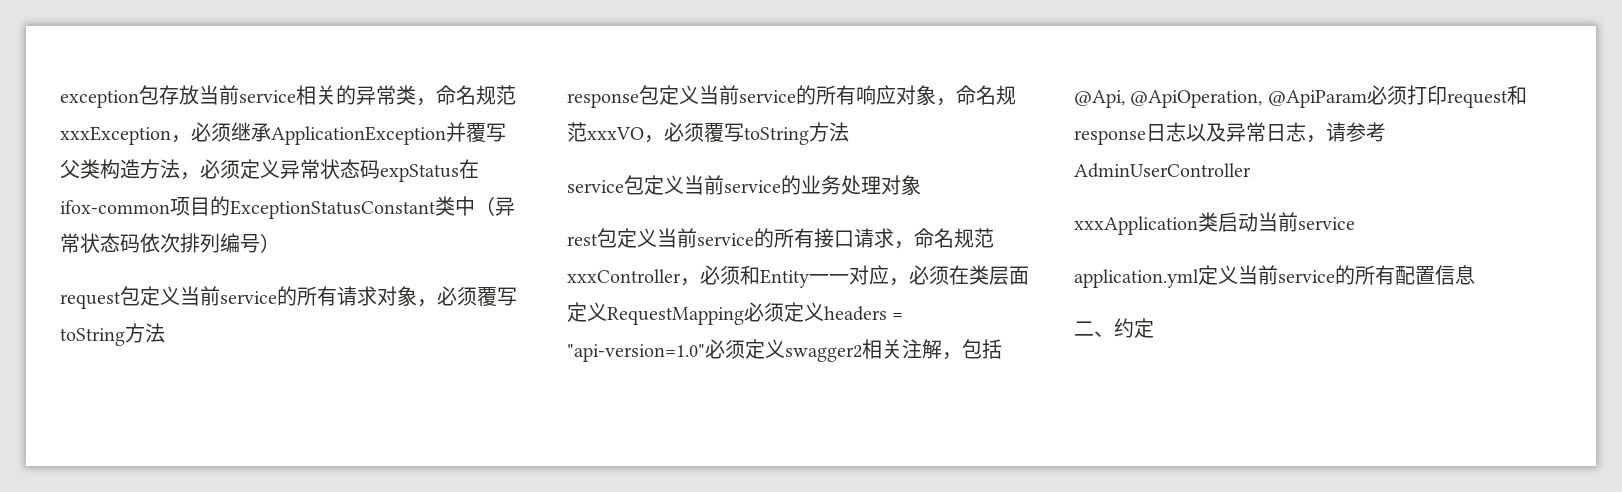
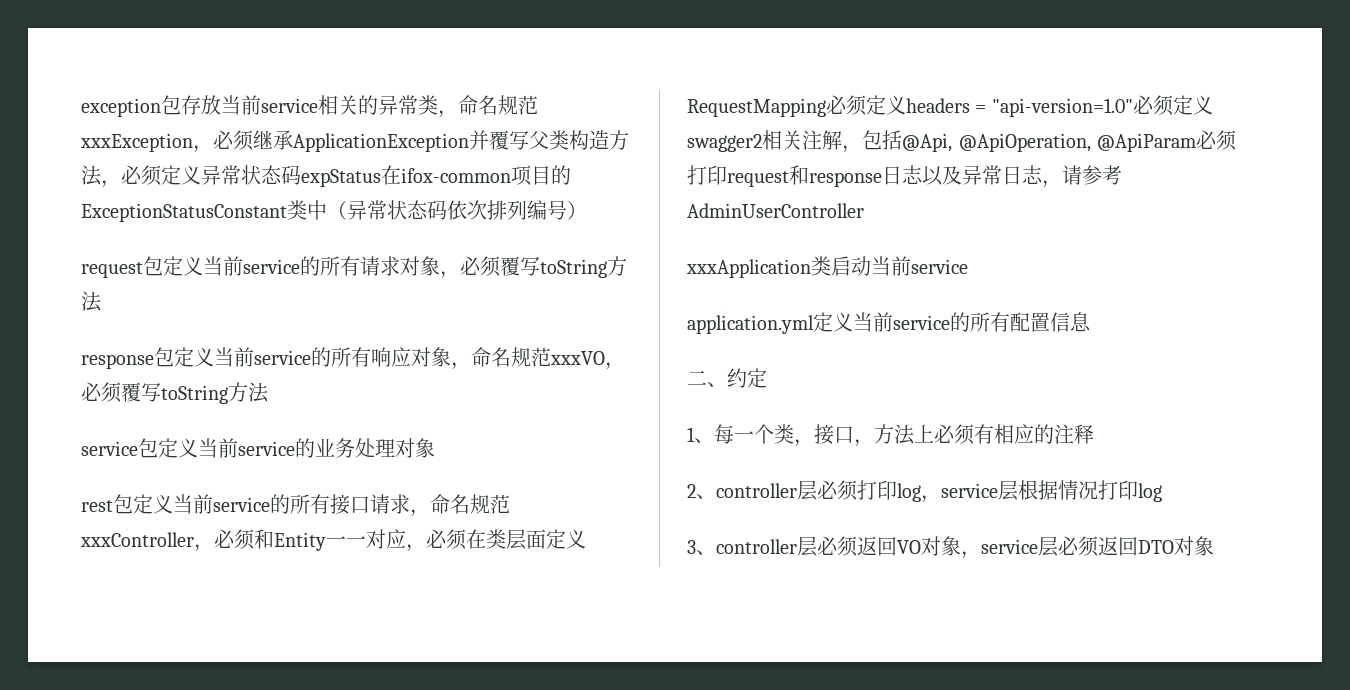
+ 1、每一个类，接口，方法上必须有相应的注释
+ 2、controller层必须打印log，service层根据情况打印log
+ 3、controller层必须返回VO对象，service层必须返回DTO对象

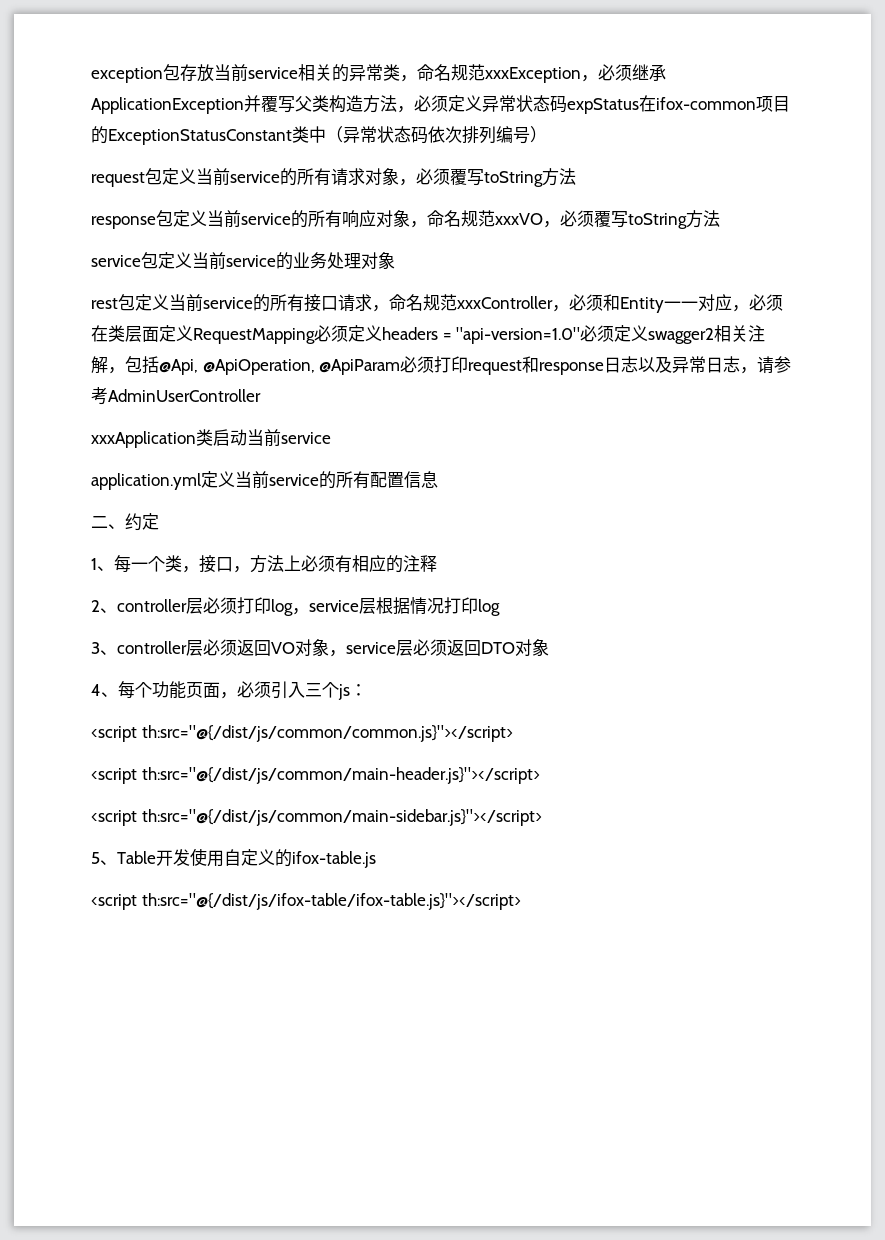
+ 4、每个功能页面，必须引入三个js：
+ <script th:src="@{/dist/js/common/common.js}"></script>
+ <script th:src="@{/dist/js/common/main-header.js}"></script>
+ <script th:src="@{/dist/js/common/main-sidebar.js}"></script>
+ 5、Table开发使用自定义的ifox-table.js
+ <script th:src="@{/dist/js/ifox-table/ifox-table.js}"></script>

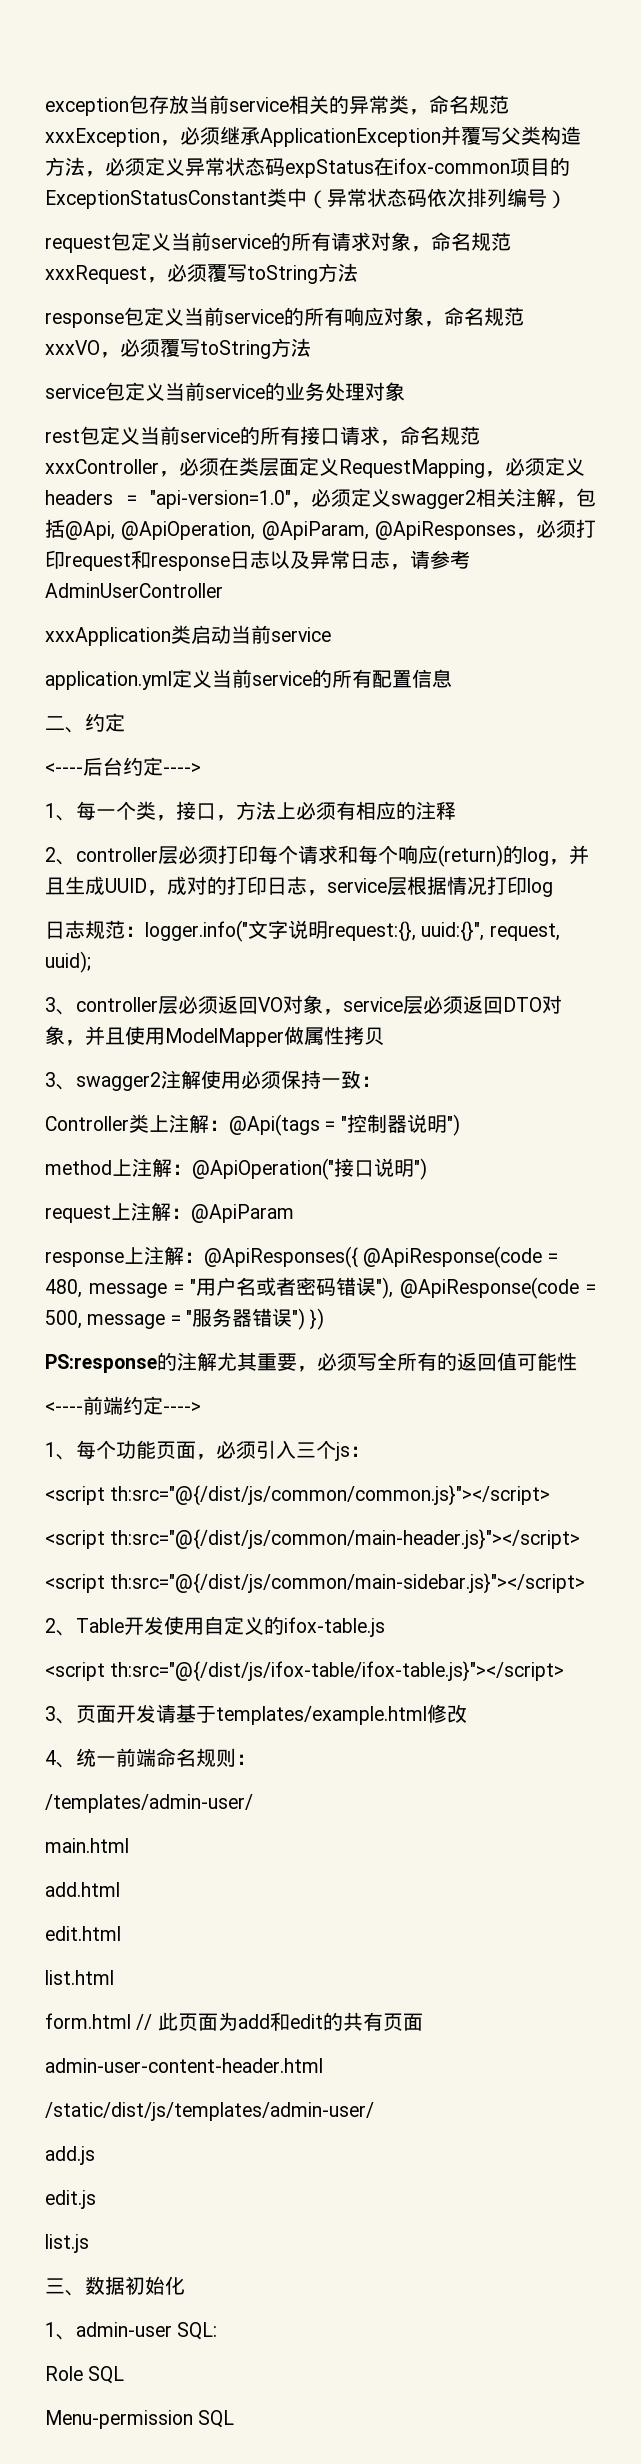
- request包定义当前service的所有请求对象，必须覆写toString方法
+ request包定义当前service的所有请求对象，命名规范xxxRequest，必须覆写toString方法
- rest包定义当前service的所有接口请求，命名规范xxxController，必须和Entity一一对应，必须在类层面定义RequestMapping必须定义headers = "api-version=1.0"必须定义swagger2相关注解，包括@Api, @ApiOperation, @ApiParam必须打印request和response日志以及异常日志，请参考AdminUserController
+ rest包定义当前service的所有接口请求，命名规范xxxController，必须在类层面定义RequestMapping，必须定义headers = "api-version=1.0"，必须定义swagger2相关注解，包括@Api, @ApiOperation, @ApiParam, @ApiResponses，必须打印request和response日志以及异常日志，请参考AdminUserController
+ <----后台约定---->
- 2、controller层必须打印log，service层根据情况打印log
+ 2、controller层必须打印每个请求和每个响应(return)的log，并且生成UUID，成对的打印日志，service层根据情况打印log
+ 日志规范：logger.info("文字说明request:{}, uuid:{}", request, uuid);
- 3、controller层必须返回VO对象，service层必须返回DTO对象
- 4、每个功能页面，必须引入三个js：
+ 3、controller层必须返回VO对象，service层必须返回DTO对象，并且使用ModelMapper做属性拷贝
+ 3、swagger2注解使用必须保持一致：
+ Controller类上注解：@Api(tags = "控制器说明")
+ method上注解：@ApiOperation("接口说明")
+ request上注解：@ApiParam
+ response上注解：@ApiResponses({ @ApiResponse(code = 480, message = "用户名或者密码错误"), @ApiResponse(code = 500, message = "服务器错误") })
+ PS:response的注解尤其重要，必须写全所有的返回值可能性
+ <----前端约定---->
+ 1、每个功能页面，必须引入三个js：
- 5、Table开发使用自定义的ifox-table.js
+ 2、Table开发使用自定义的ifox-table.js
+ 3、页面开发请基于templates/example.html修改
+ 4、统一前端命名规则：
+ /templates/admin-user/
+ main.html
+ add.html
+ edit.html
+ list.html
+ form.html // 此页面为add和edit的共有页面
+ admin-user-content-header.html
+ /static/dist/js/templates/admin-user/
+ add.js
+ edit.js
+ list.js
+ 三、数据初始化
+ 1、admin-user SQL:
+ Role SQL
+ Menu-permission SQL

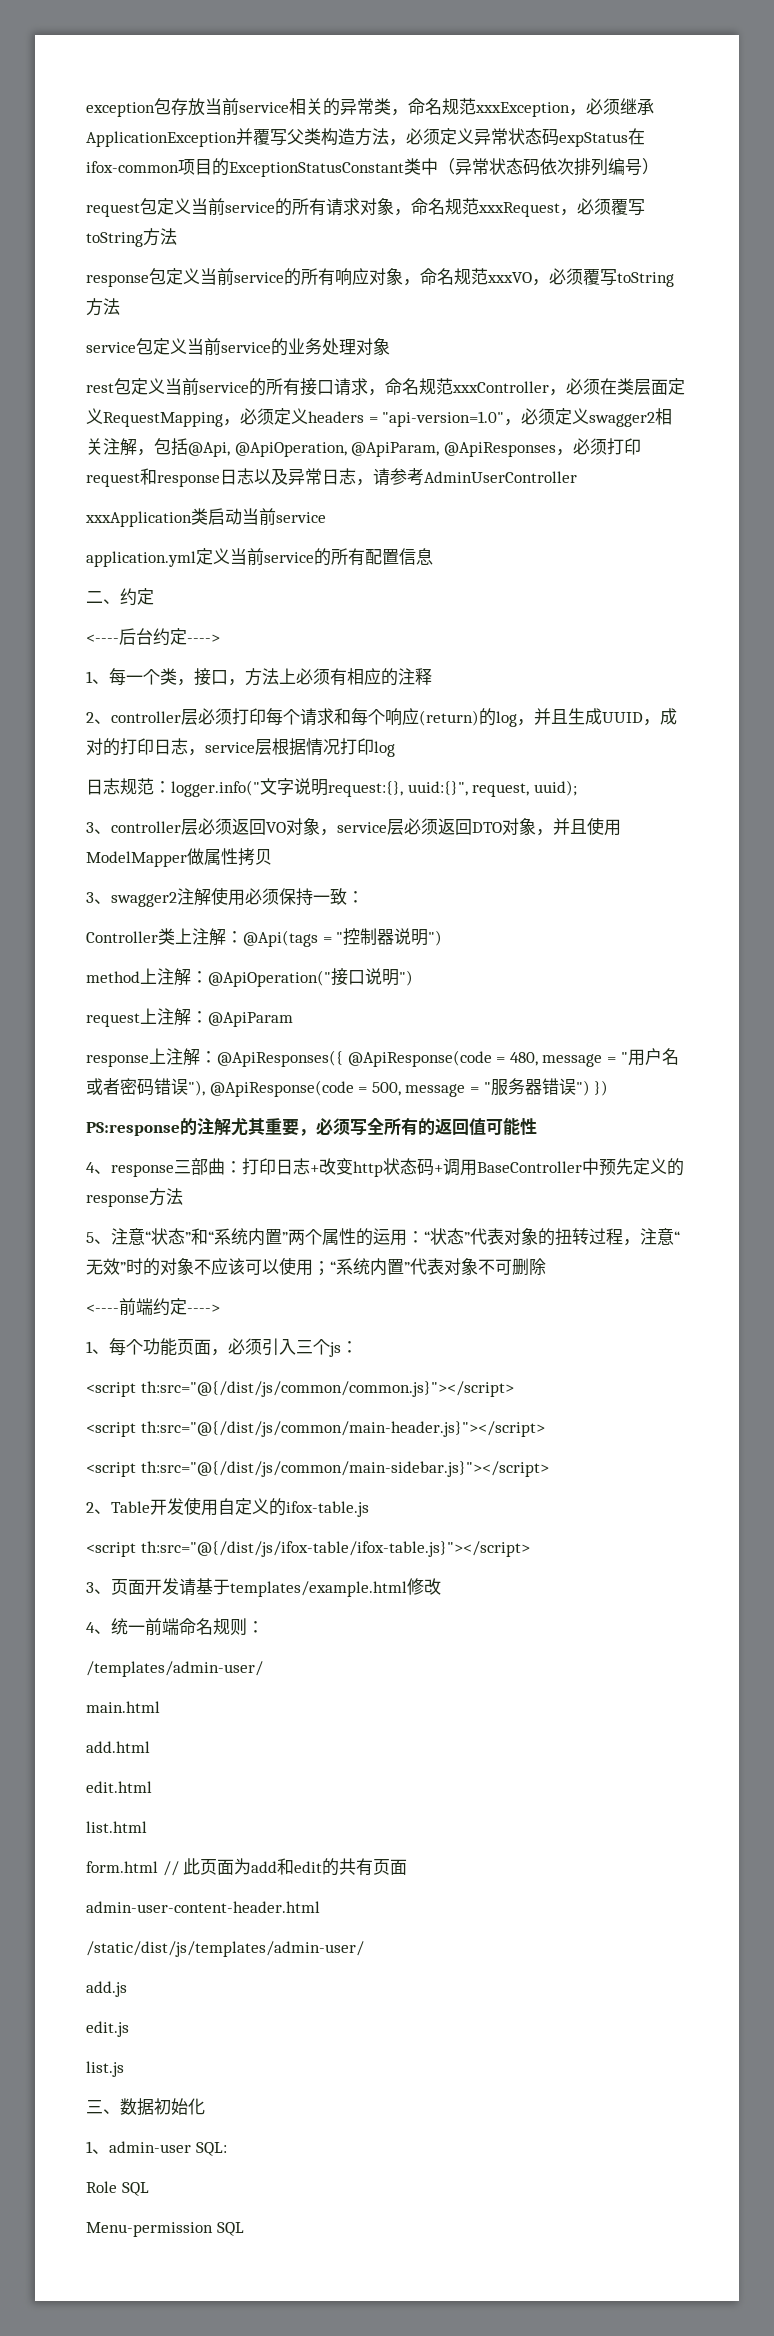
+ 4、response三部曲：打印日志+改变http状态码+调用BaseController中预先定义的response方法
+ 5、注意“状态”和“系统内置”两个属性的运用：“状态”代表对象的扭转过程，注意“无效”时的对象不应该可以使用；“系统内置”代表对象不可删除

